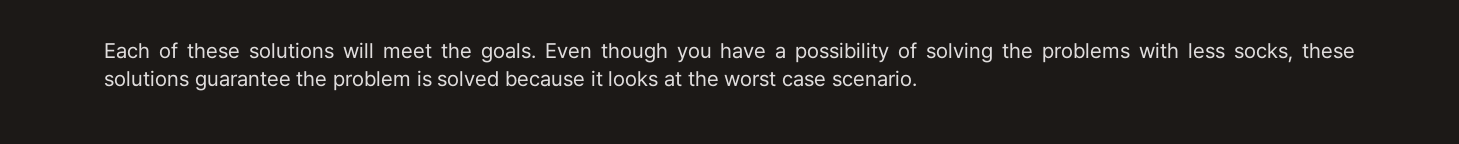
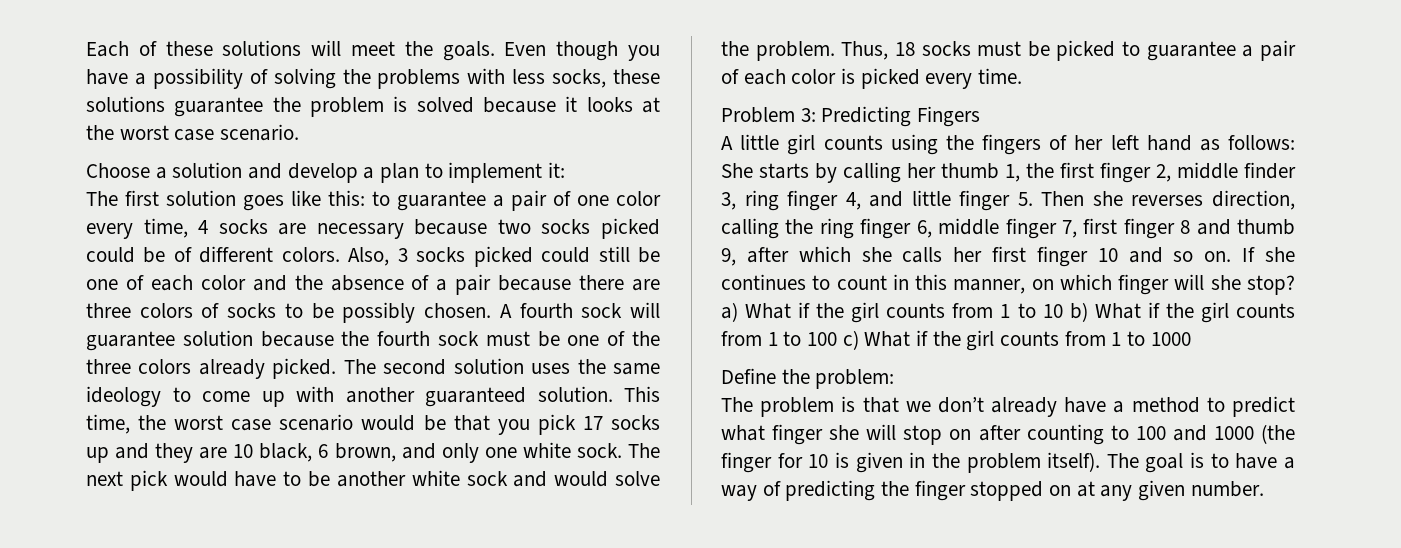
+ Choose a solution and develop a plan to implement it:
+ The first solution goes like this: to guarantee a pair of one color every time, 4 socks are necessary because two socks picked could be of different colors. Also, 3 socks picked could still be one of each color and the absence of a pair because there are three colors of socks to be possibly chosen. A fourth sock will guarantee solution because the fourth sock must be one of the three colors already picked. The second solution uses the same ideology to come up with another guaranteed solution. This time, the worst case scenario would be that you pick 17 socks up and they are 10 black, 6 brown, and only one white sock. The next pick would have to be another white sock and would solve the problem. Thus, 18 socks must be picked to guarantee a pair of each color is picked every time.
+ Problem 3: Predicting Fingers
+ A little girl counts using the fingers of her left hand as follows: She starts by calling her thumb 1, the first finger 2, middle finder 3, ring finger 4, and little finger 5. Then she reverses direction, calling the ring finger 6, middle finger 7, first finger 8 and thumb 9, after which she calls her first finger 10 and so on. If she continues to count in this manner, on which finger will she stop? a) What if the girl counts from 1 to 10 b) What if the girl counts from 1 to 100 c) What if the girl counts from 1 to 1000
+ Define the problem:
+ The problem is that we don’t already have a method to predict what finger she will stop on after counting to 100 and 1000 (the finger for 10 is given in the problem itself). The goal is to have a way of predicting the finger stopped on at any given number.

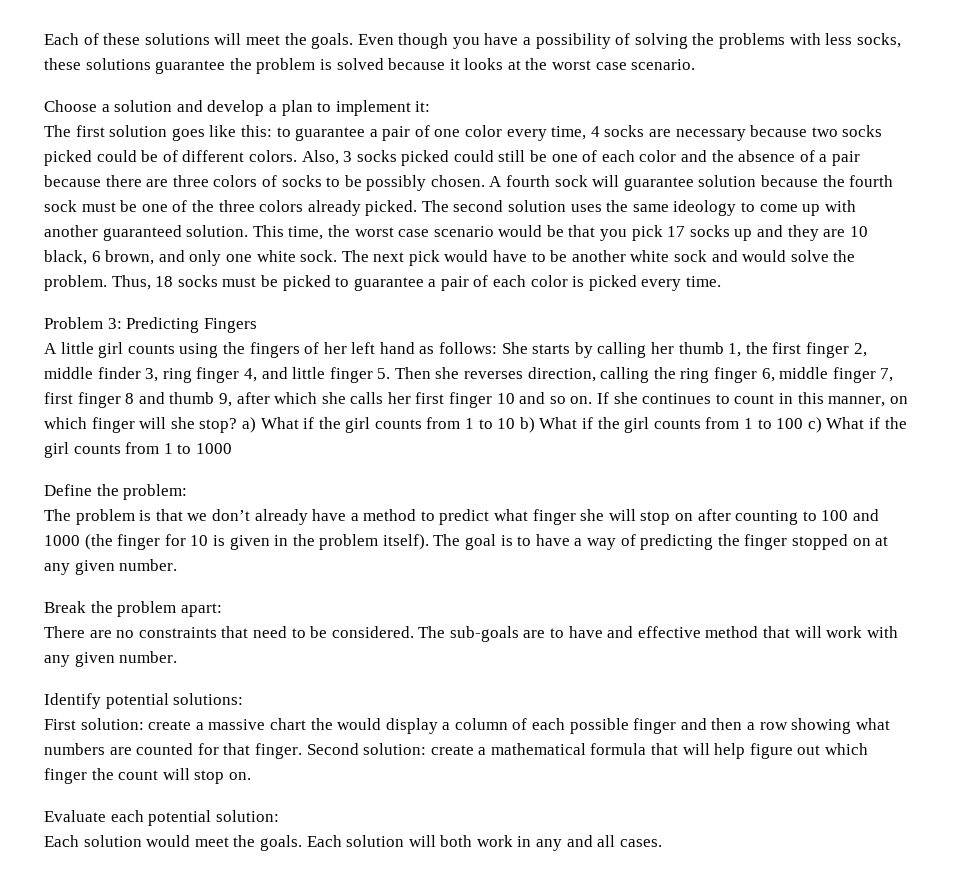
+ Break the problem apart:
+ There are no constraints that need to be considered. The sub-goals are to have and effective method that will work with any given number.
+ Identify potential solutions:
+ First solution: create a massive chart the would display a column of each possible finger and then a row showing what numbers are counted for that finger. Second solution: create a mathematical formula that will help figure out which finger the count will stop on.
+ Evaluate each potential solution:
+ Each solution would meet the goals. Each solution will both work in any and all cases.

